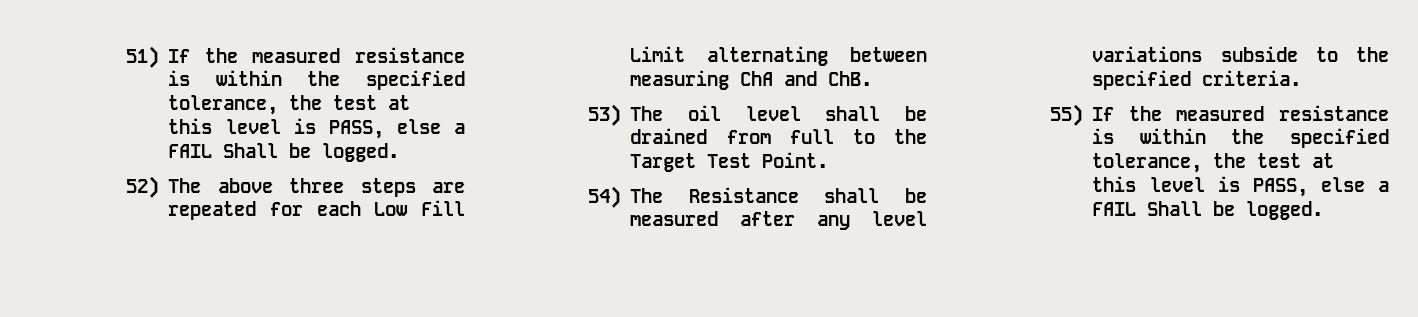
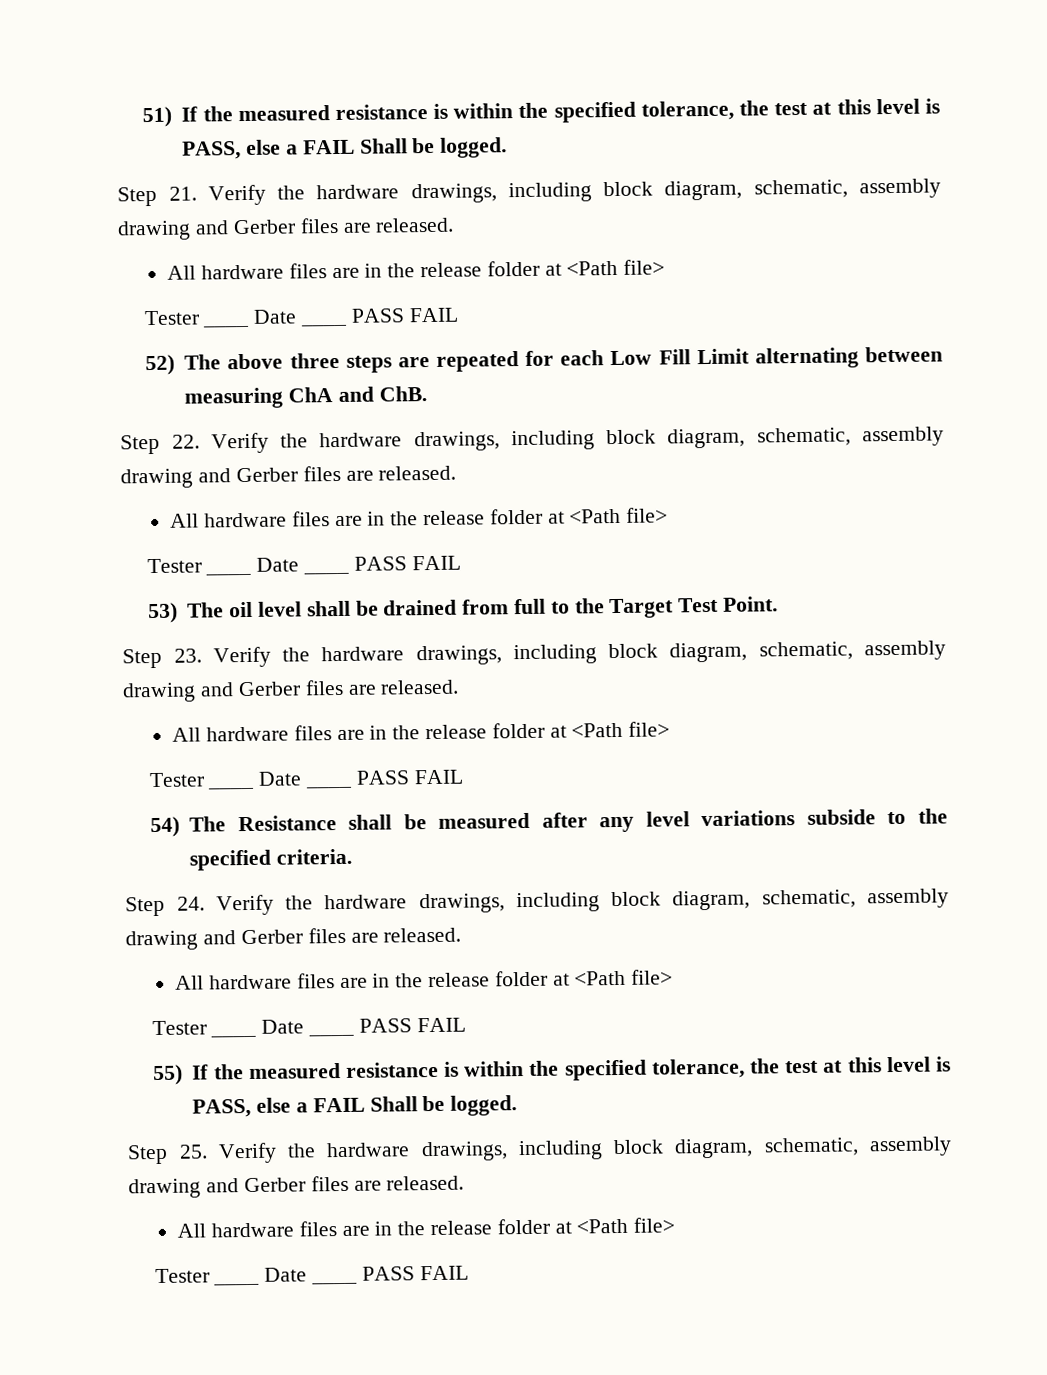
+ Step 21. Verify the hardware drawings, including block diagram, schematic, assembly drawing and Gerber files are released.
+ All hardware files are in the release folder at <Path file>
+ Tester ____ Date ____ PASS FAIL
+ Step 22. Verify the hardware drawings, including block diagram, schematic, assembly drawing and Gerber files are released.
+ All hardware files are in the release folder at <Path file>
+ Tester ____ Date ____ PASS FAIL
+ Step 23. Verify the hardware drawings, including block diagram, schematic, assembly drawing and Gerber files are released.
+ All hardware files are in the release folder at <Path file>
+ Tester ____ Date ____ PASS FAIL
+ Step 24. Verify the hardware drawings, including block diagram, schematic, assembly drawing and Gerber files are released.
+ All hardware files are in the release folder at <Path file>
+ Tester ____ Date ____ PASS FAIL
+ Step 25. Verify the hardware drawings, including block diagram, schematic, assembly drawing and Gerber files are released.
+ All hardware files are in the release folder at <Path file>
+ Tester ____ Date ____ PASS FAIL

